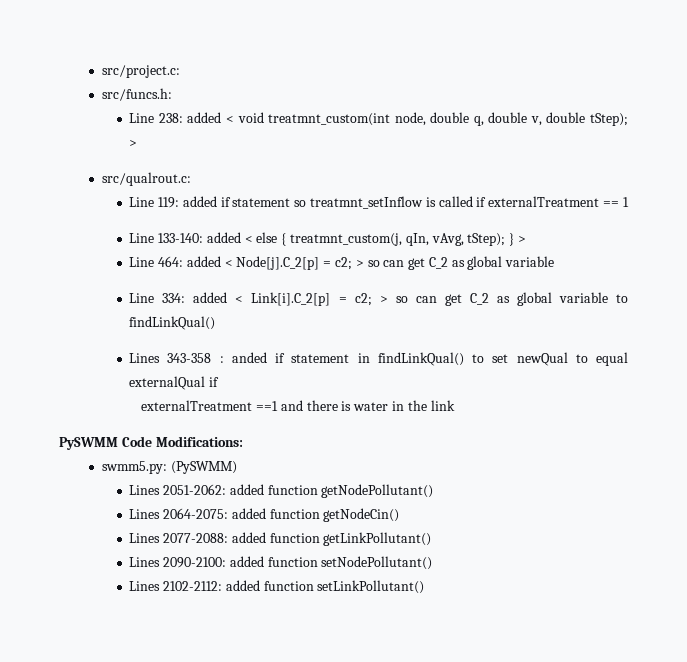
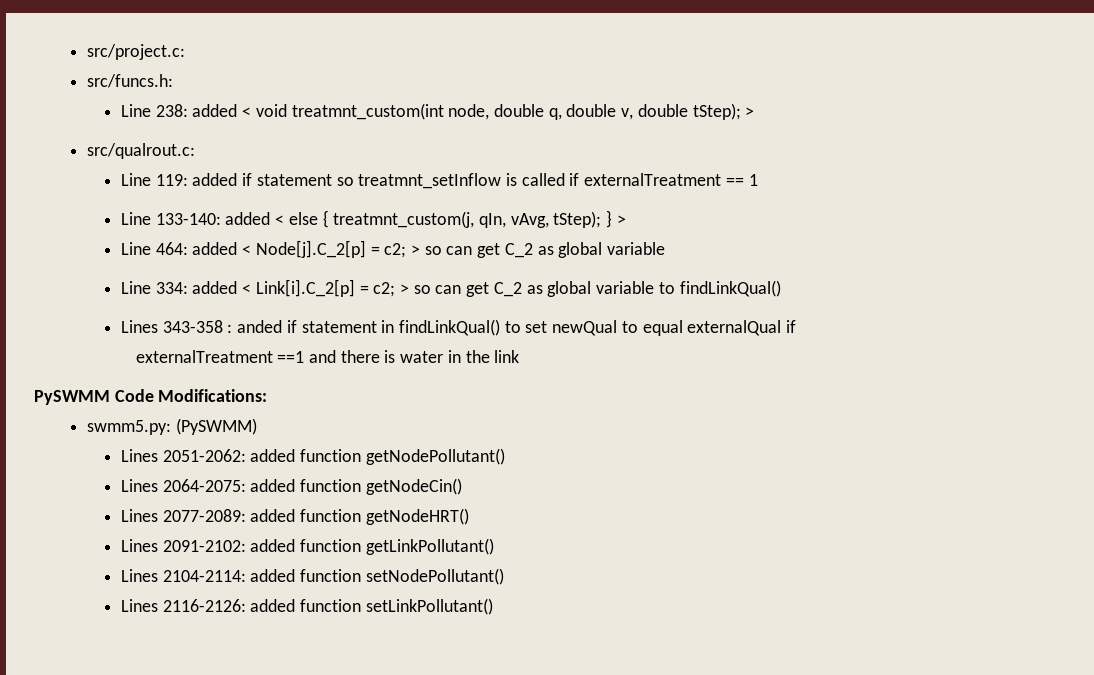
- Lines 2077-2088: added function getLinkPollutant()
+ Lines 2077-2089: added function getNodeHRT()
+ Lines 2091-2102: added function getLinkPollutant()
- Lines 2090-2100: added function setNodePollutant()
+ Lines 2104-2114: added function setNodePollutant()
- Lines 2102-2112: added function setLinkPollutant()
+ Lines 2116-2126: added function setLinkPollutant()

